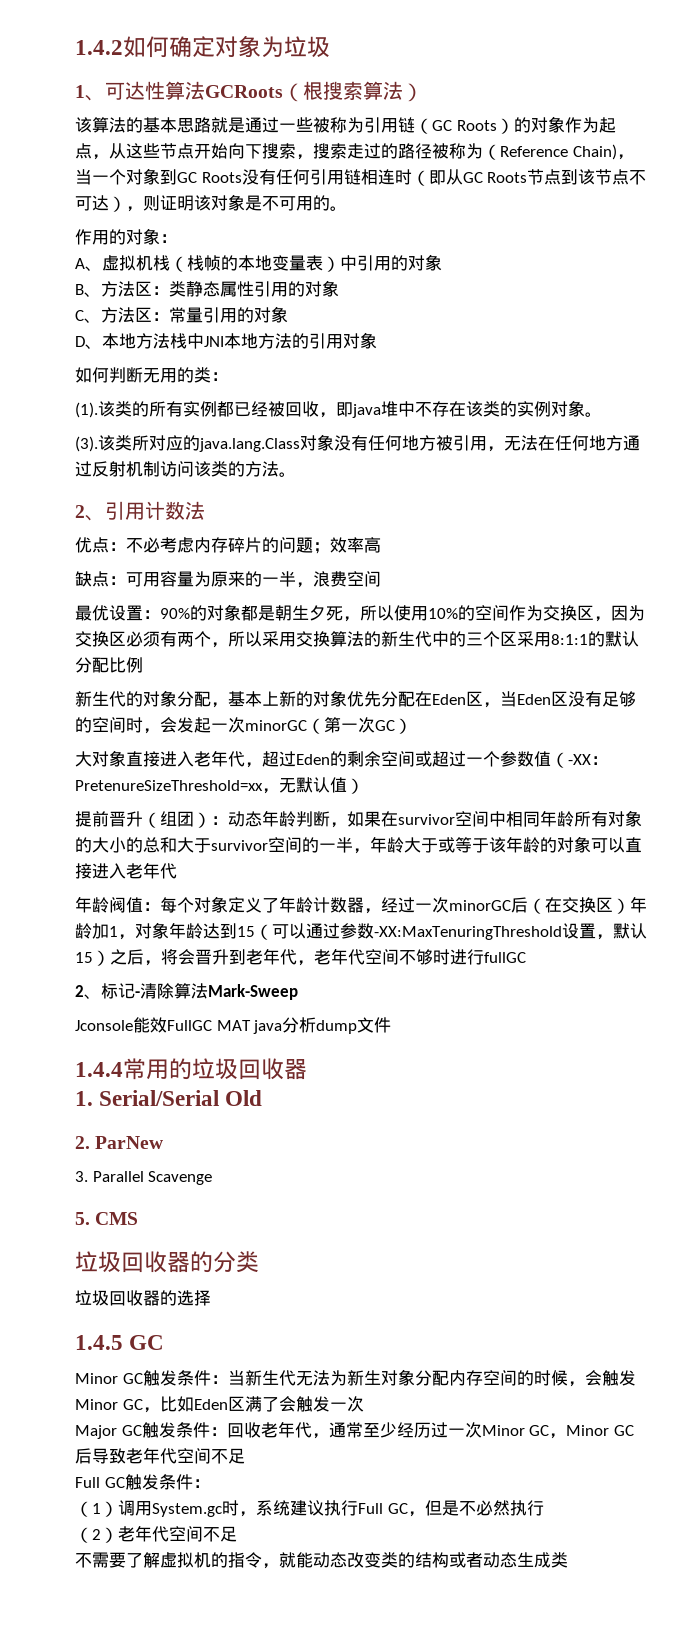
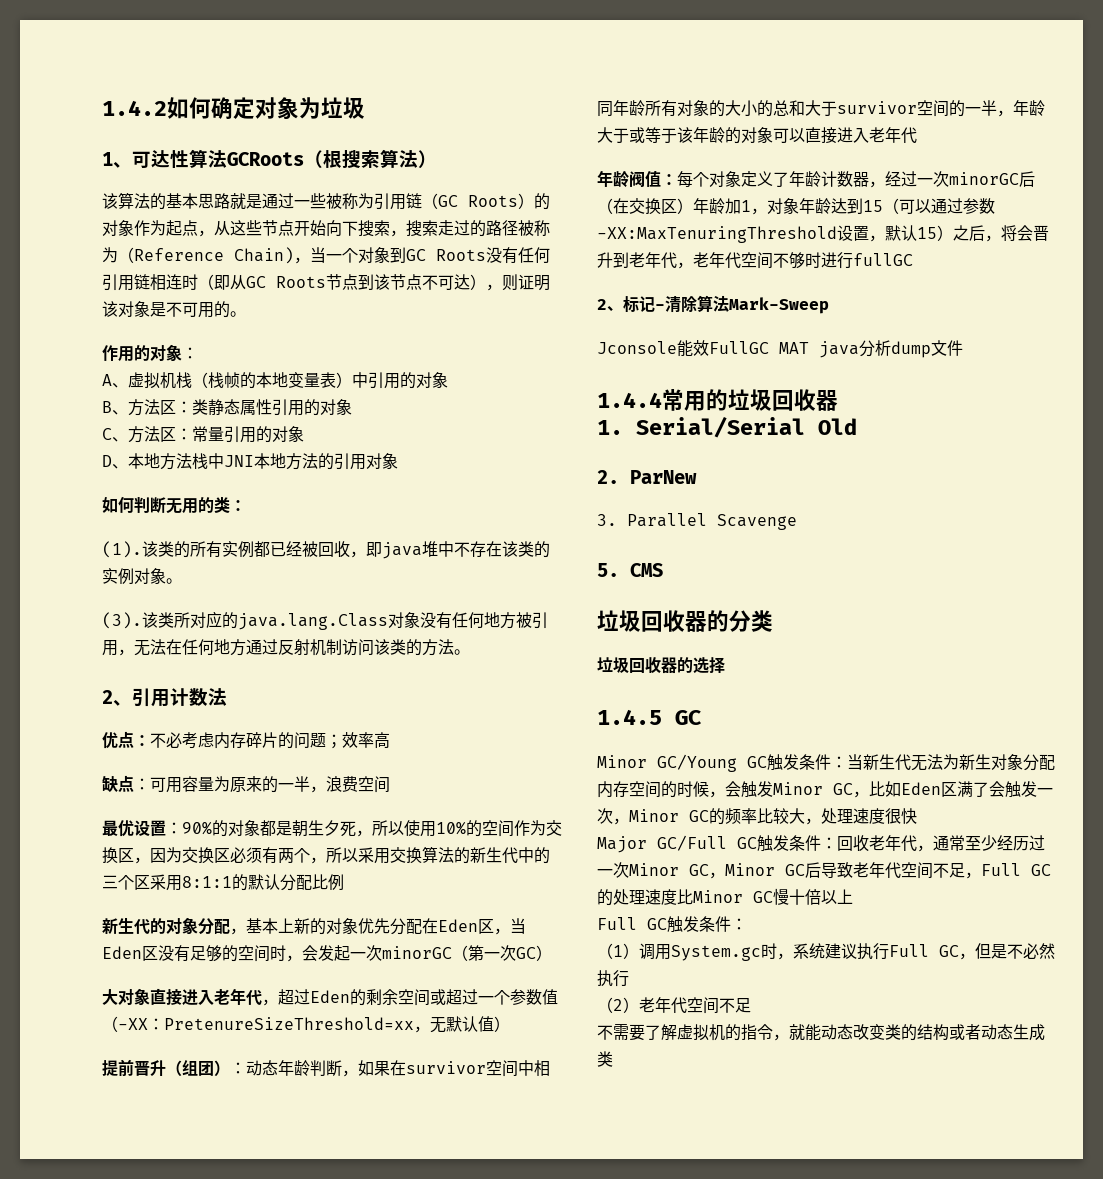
- Minor GC触发条件：当新生代无法为新生对象分配内存空间的时候，会触发Minor GC，比如Eden区满了会触发一次
+ Minor GC/Young GC触发条件：当新生代无法为新生对象分配内存空间的时候，会触发Minor GC，比如Eden区满了会触发一次，Minor GC的频率比较大，处理速度很快
- Major GC触发条件：回收老年代，通常至少经历过一次Minor GC，Minor GC后导致老年代空间不足
+ Major GC/Full GC触发条件：回收老年代，通常至少经历过一次Minor GC，Minor GC后导致老年代空间不足，Full GC的处理速度比Minor GC慢十倍以上

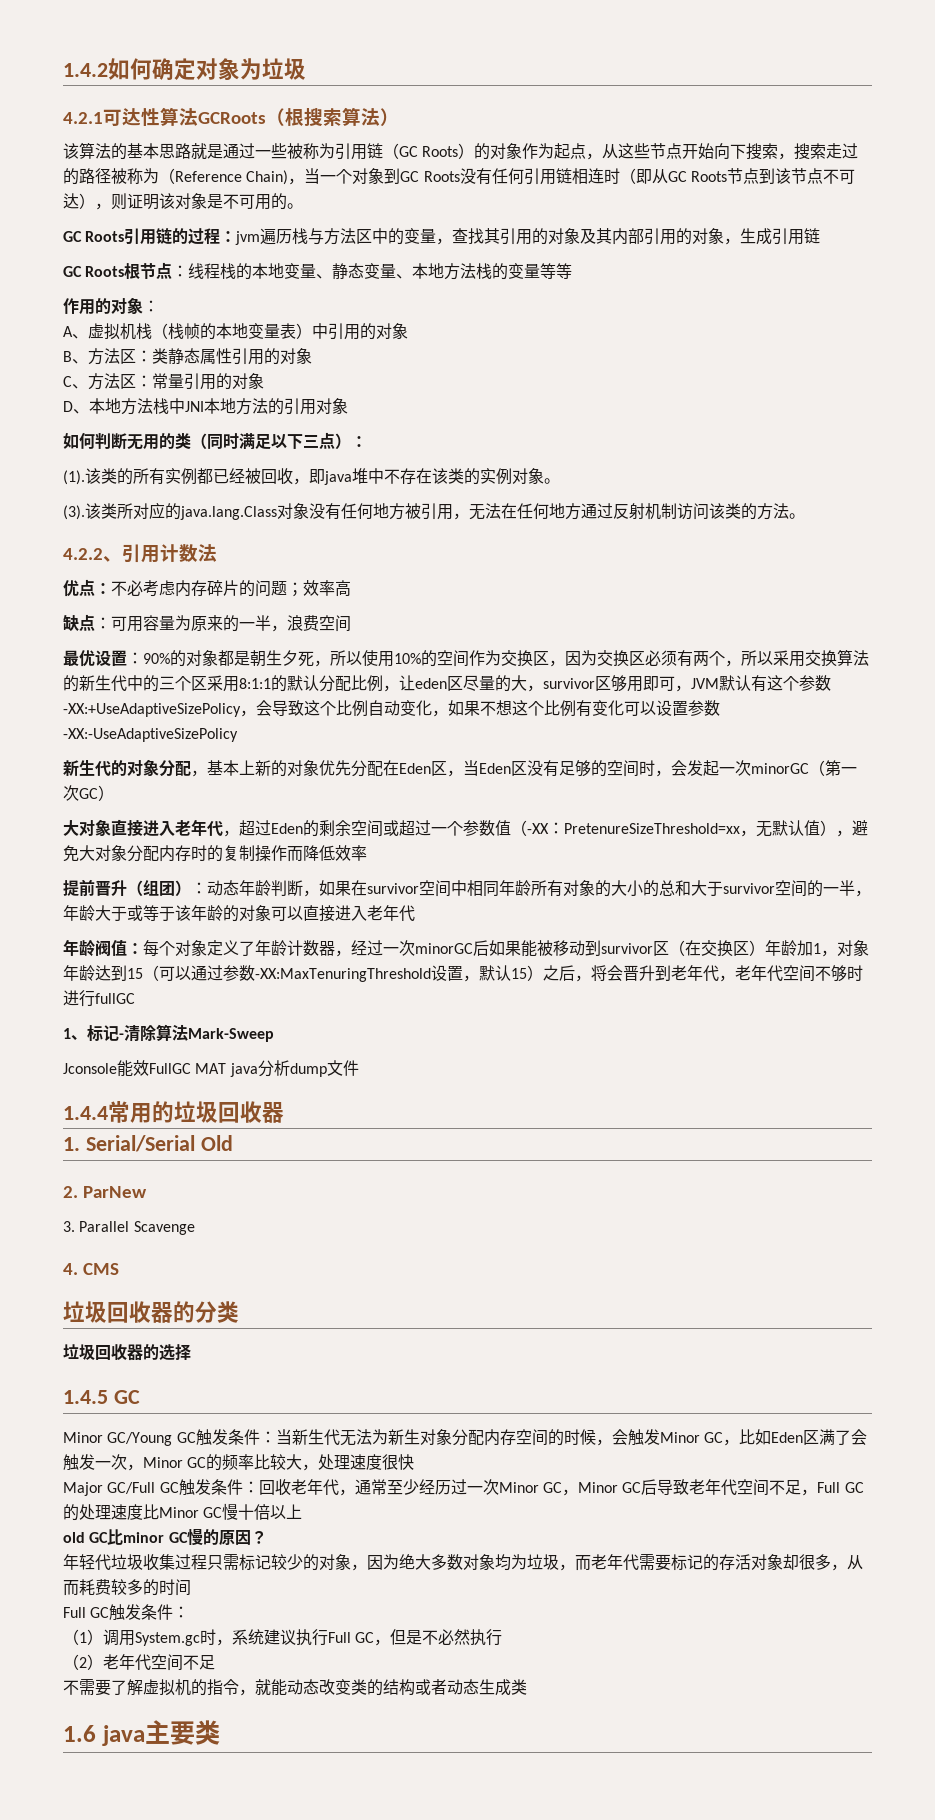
- 1、可达性算法GCRoots（根搜索算法）
+ 4.2.1可达性算法GCRoots（根搜索算法）
+ GC Roots引用链的过程：jvm遍历栈与方法区中的变量，查找其引用的对象及其内部引用的对象，生成引用链
+ GC Roots根节点：线程栈的本地变量、静态变量、本地方法栈的变量等等
- 如何判断无用的类：
+ 如何判断无用的类（同时满足以下三点）：
- 2、引用计数法
+ 4.2.2、引用计数法
- 最优设置：90%的对象都是朝生夕死，所以使用10%的空间作为交换区，因为交换区必须有两个，所以采用交换算法的新生代中的三个区采用8:1:1的默认分配比例
+ 最优设置：90%的对象都是朝生夕死，所以使用10%的空间作为交换区，因为交换区必须有两个，所以采用交换算法的新生代中的三个区采用8:1:1的默认分配比例，让eden区尽量的大，survivor区够用即可，JVM默认有这个参数-XX:+UseAdaptiveSizePolicy，会导致这个比例自动变化，如果不想这个比例有变化可以设置参数-XX:-UseAdaptiveSizePolicy
- 大对象直接进入老年代，超过Eden的剩余空间或超过一个参数值（-XX：PretenureSizeThreshold=xx，无默认值）
+ 大对象直接进入老年代，超过Eden的剩余空间或超过一个参数值（-XX：PretenureSizeThreshold=xx，无默认值），避免大对象分配内存时的复制操作而降低效率
- 年龄阀值：每个对象定义了年龄计数器，经过一次minorGC后（在交换区）年龄加1，对象年龄达到15（可以通过参数-XX:MaxTenuringThreshold设置，默认15）之后，将会晋升到老年代，老年代空间不够时进行fullGC
+ 年龄阀值：每个对象定义了年龄计数器，经过一次minorGC后如果能被移动到survivor区（在交换区）年龄加1，对象年龄达到15（可以通过参数-XX:MaxTenuringThreshold设置，默认15）之后，将会晋升到老年代，老年代空间不够时进行fullGC
- 2、标记-清除算法Mark-Sweep
+ 1、标记-清除算法Mark-Sweep
- 5. CMS
+ 4. CMS
+ old GC比minor GC慢的原因？
+ 年轻代垃圾收集过程只需标记较少的对象，因为绝大多数对象均为垃圾，而老年代需要标记的存活对象却很多，从而耗费较多的时间
+ 1.6 java主要类

